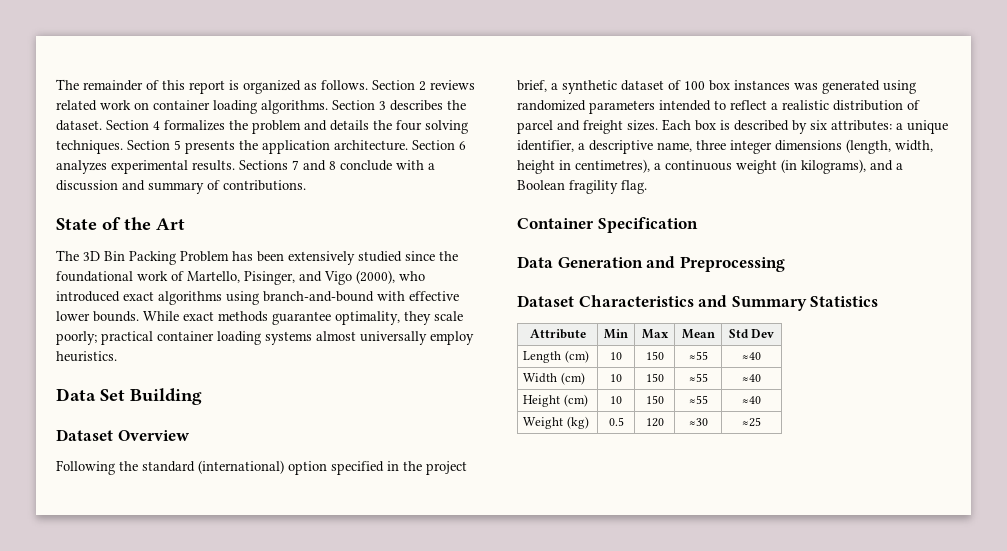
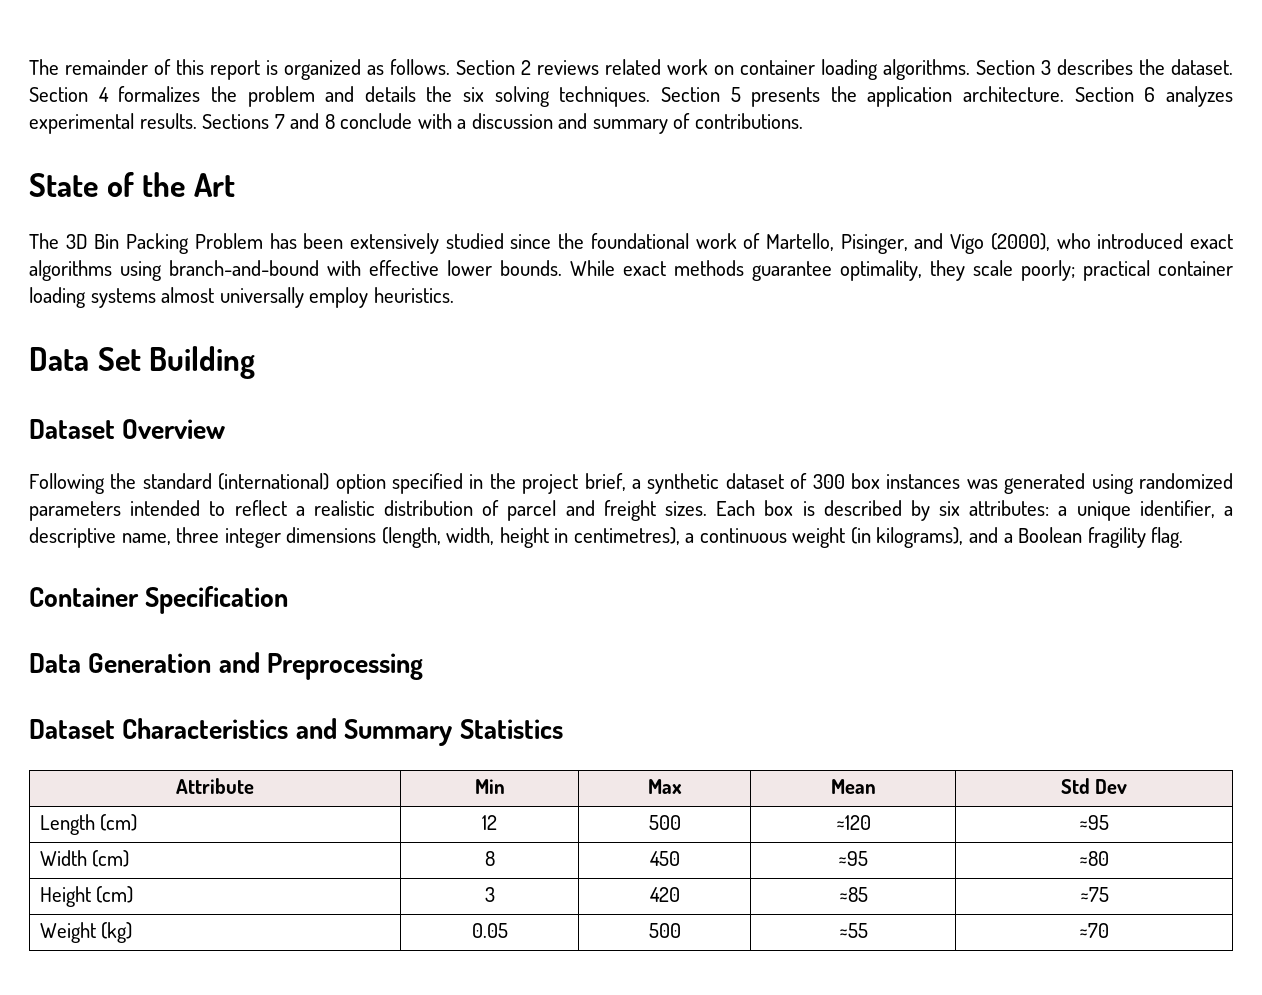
- Section 4 formalizes the problem and details the four solving techniques.
+ Section 4 formalizes the problem and details the six solving techniques.
- Following the standard (international) option specified in the project brief, a synthetic dataset of 100 box instances was generated using randomized parameters intended to reflect a realistic distribution of parcel and freight sizes.
+ Following the standard (international) option specified in the project brief, a synthetic dataset of 300 box instances was generated using randomized parameters intended to reflect a realistic distribution of parcel and freight sizes.
- Length (cm) | 10 | 150 | ≈55 | ≈40
- Width (cm) | 10 | 150 | ≈55 | ≈40
- Height (cm) | 10 | 150 | ≈55 | ≈40
- Weight (kg) | 0.5 | 120 | ≈30 | ≈25
+ Length (cm) | 12 | 500 | ≈120 | ≈95
+ Width (cm) | 8 | 450 | ≈95 | ≈80
+ Height (cm) | 3 | 420 | ≈85 | ≈75
+ Weight (kg) | 0.05 | 500 | ≈55 | ≈70

